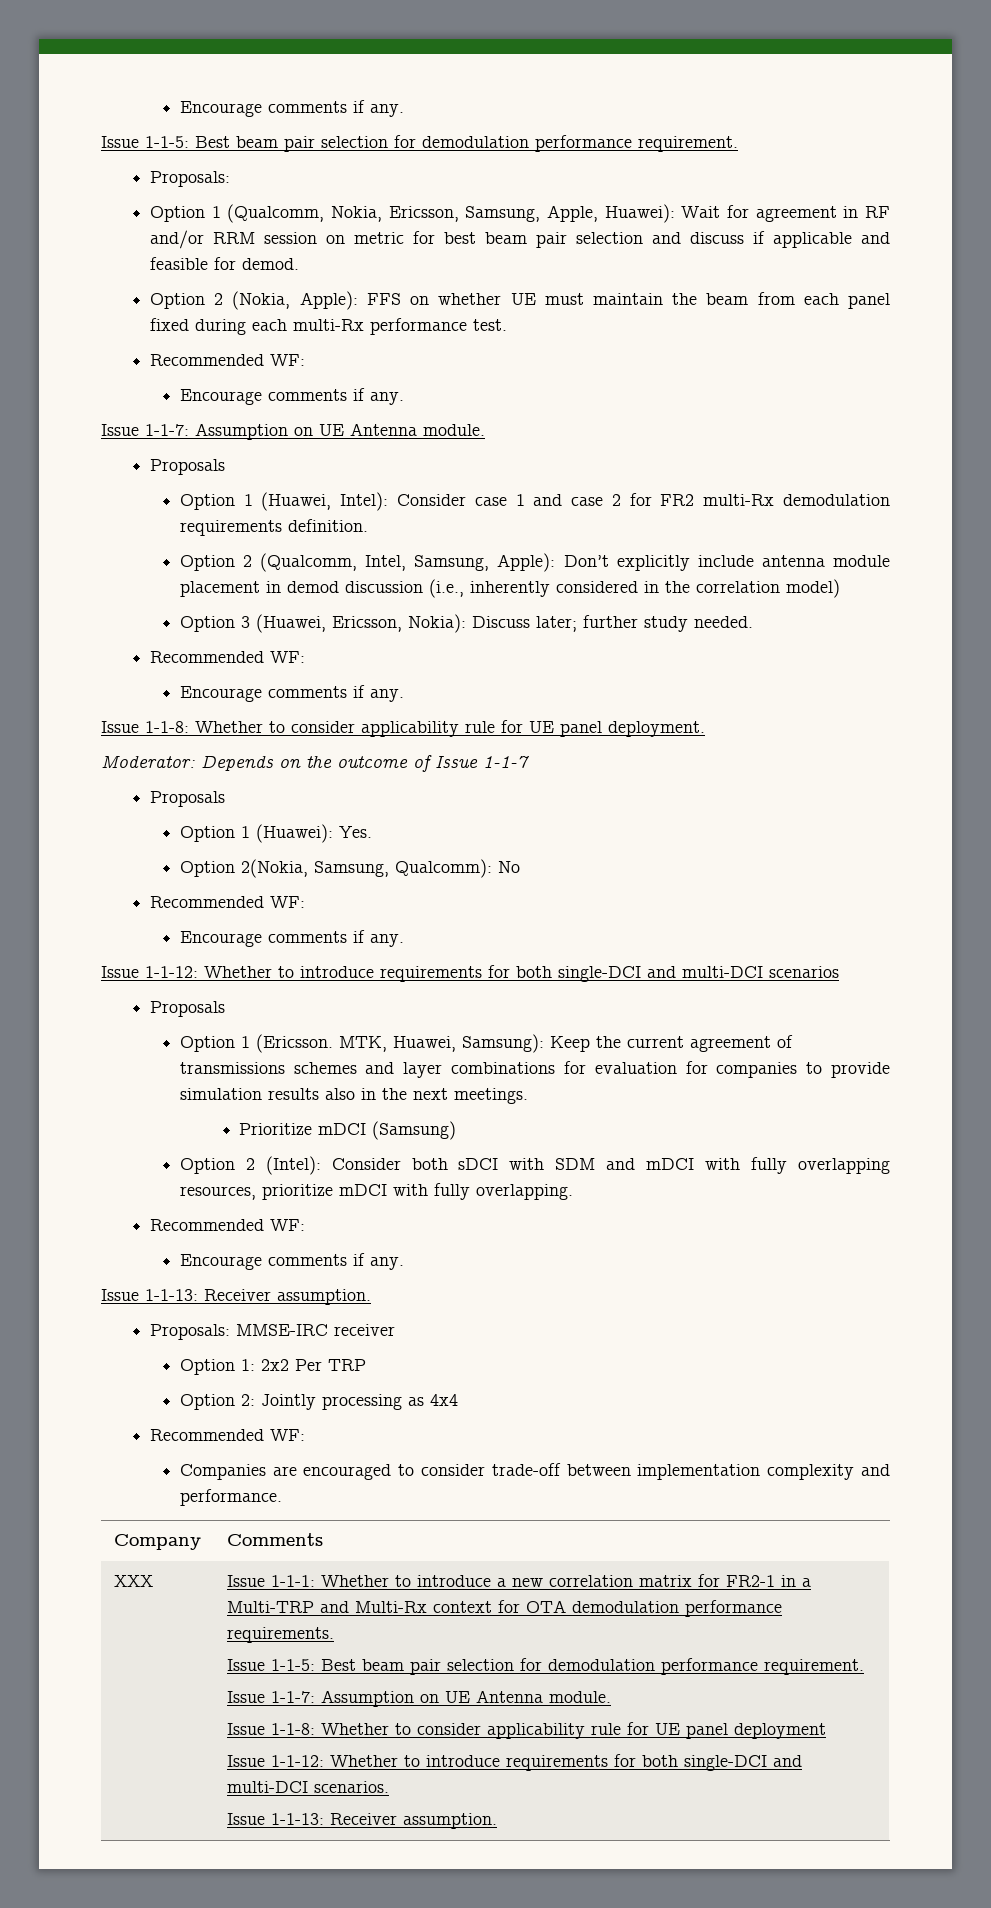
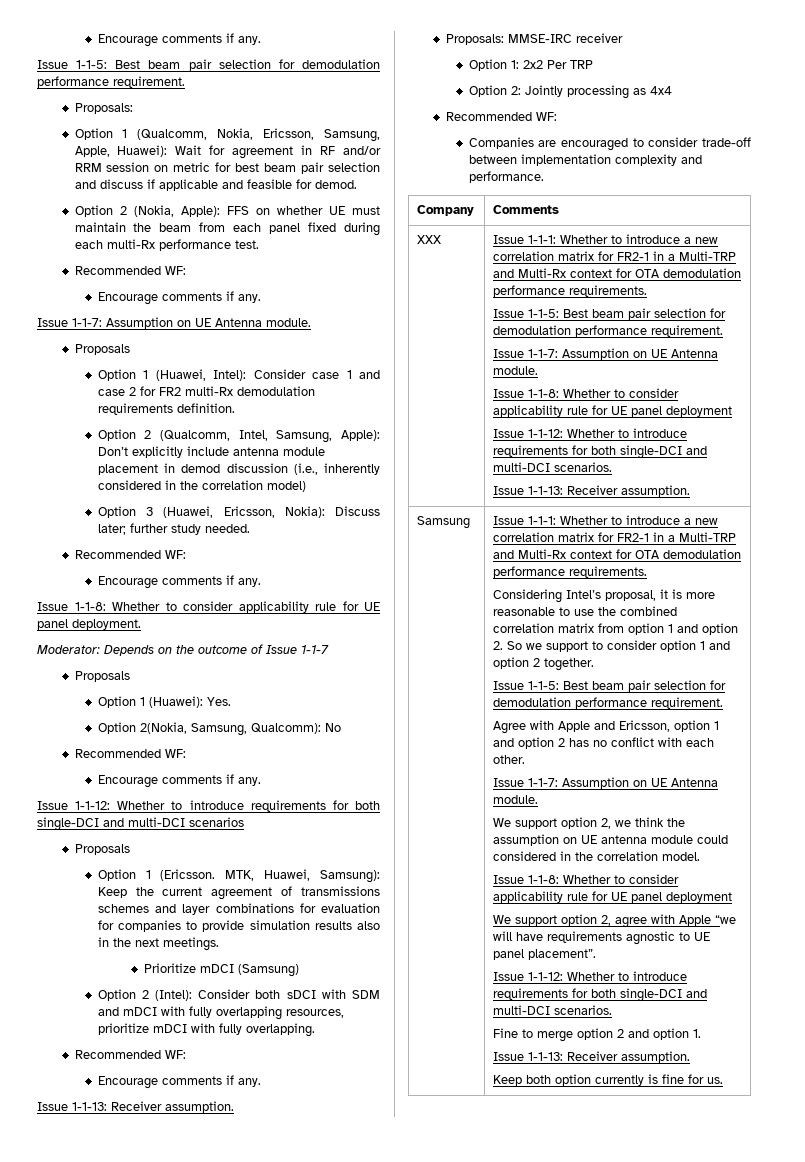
+ Samsung | Issue 1-1-1: Whether to introduce a new correlation matrix for FR2-1 in a Multi-TRP and Multi-Rx context for OTA demodulation performance requirements.
+ Considering Intel’s proposal, it is more reasonable to use the combined correlation matrix from option 1 and option 2. So we support to consider option 1 and option 2 together.
+ Issue 1-1-5: Best beam pair selection for demodulation performance requirement.
+ Agree with Apple and Ericsson, option 1 and option 2 has no conflict with each other.
+ Issue 1-1-7: Assumption on UE Antenna module.
+ We support option 2, we think the assumption on UE antenna module could considered in the correlation model.
+ Issue 1-1-8: Whether to consider applicability rule for UE panel deployment
+ We support option 2, agree with Apple “we will have requirements agnostic to UE panel placement”.
+ Issue 1-1-12: Whether to introduce requirements for both single-DCI and multi-DCI scenarios.
+ Fine to merge option 2 and option 1.
+ Issue 1-1-13: Receiver assumption.
+ Keep both option currently is fine for us.

